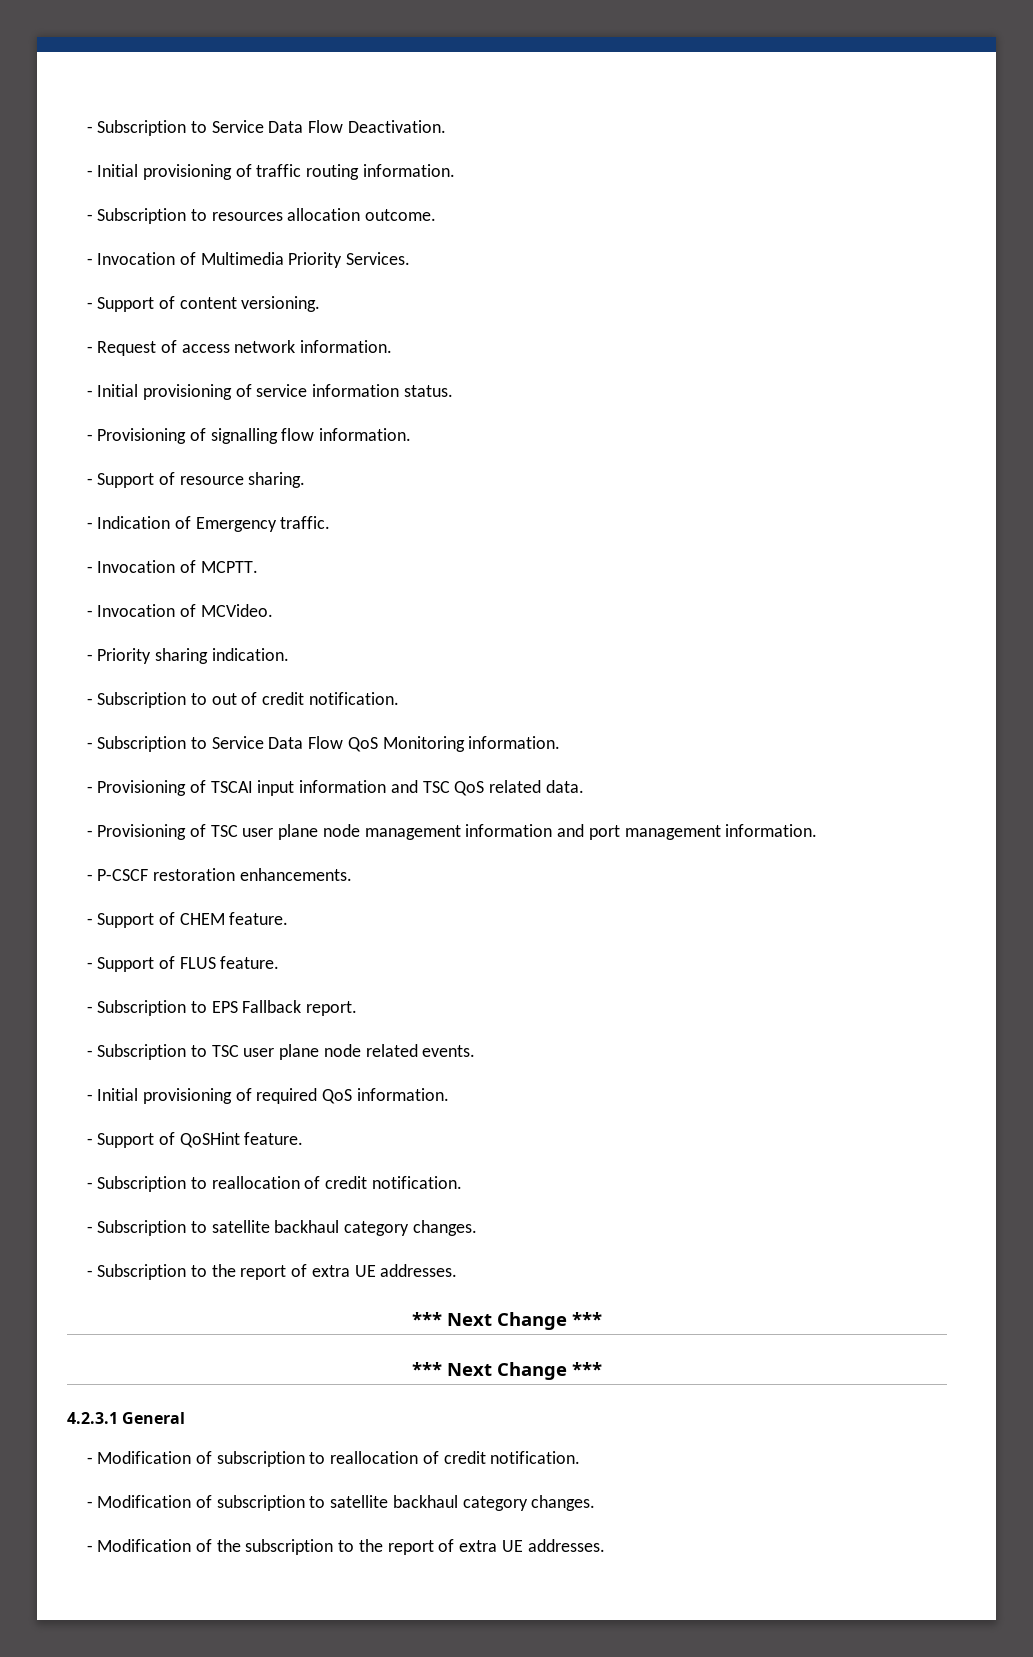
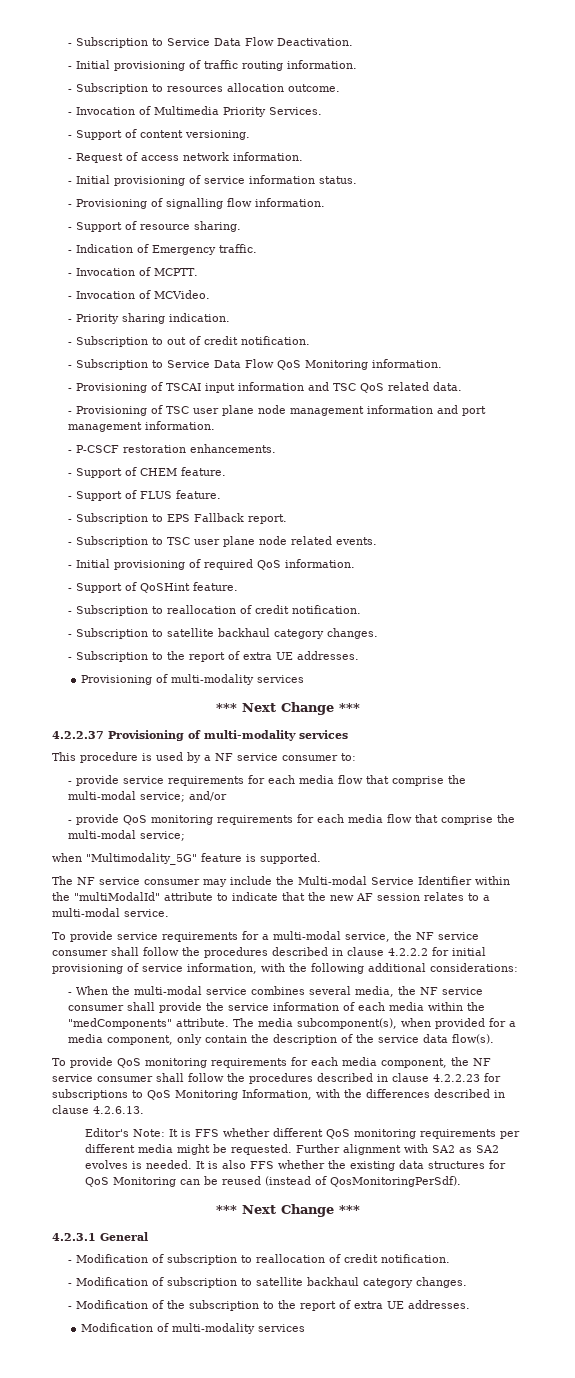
  - Subscription to the report of extra UE addresses.
+ Provisioning of multi-modality services
  *** Next Change ***
+ 4.2.2.37 Provisioning of multi-modality services
+ This procedure is used by a NF service consumer to:
+ - provide service requirements for each media flow that comprise the multi-modal service; and/or
+ - provide QoS monitoring requirements for each media flow that comprise the multi-modal service;
+ when "Multimodality_5G" feature is supported.
+ The NF service consumer may include the Multi-modal Service Identifier within the "multiModalId" attribute to indicate that the new AF session relates to a multi-modal service.
+ To provide service requirements for a multi-modal service, the NF service consumer shall follow the procedures described in clause 4.2.2.2 for initial provisioning of service information, with the following additional considerations:
+ - When the multi-modal service combines several media, the NF service consumer shall provide the service information of each media within the "medComponents" attribute. The media subcomponent(s), when provided for a media component, only contain the description of the service data flow(s).
+ To provide QoS monitoring requirements for each media component, the NF service consumer shall follow the procedures described in clause 4.2.2.23 for subscriptions to QoS Monitoring Information, with the differences described in clause 4.2.6.13.
+ Editor's Note: It is FFS whether different QoS monitoring requirements per different media might be requested. Further alignment with SA2 as SA2 evolves is needed. It is also FFS whether the existing data structures for QoS Monitoring can be reused (instead of QosMonitoringPerSdf).
+ Modification of multi-modality services

